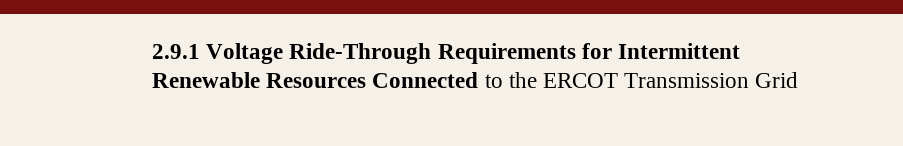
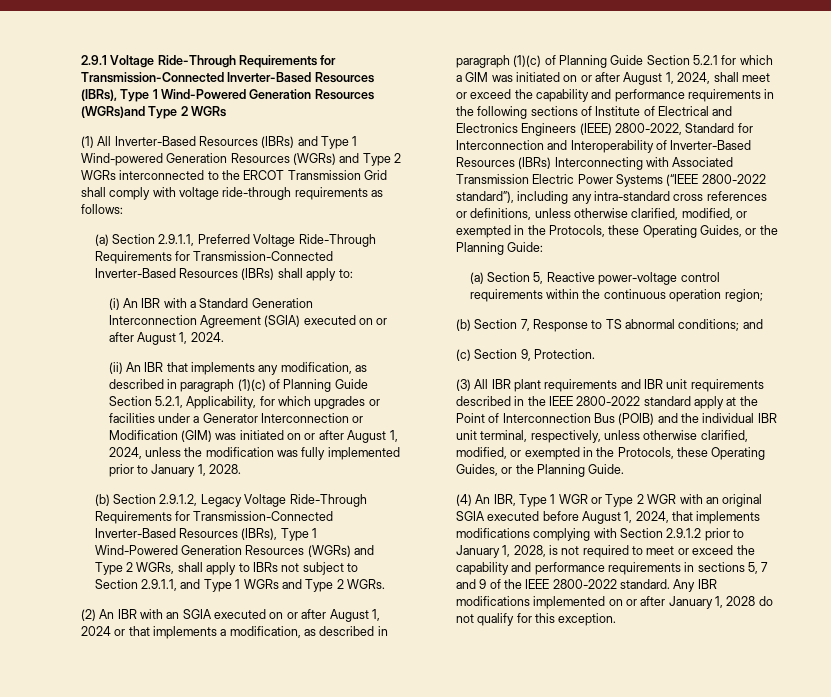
- 2.9.1 Voltage Ride-Through Requirements for Intermittent Renewable Resources Connected to the ERCOT Transmission Grid
+ 2.9.1 Voltage Ride-Through Requirements for Transmission-Connected Inverter-Based Resources (IBRs), Type 1 Wind-Powered Generation Resources (WGRs)and Type 2 WGRs
+ (1) All Inverter-Based Resources (IBRs) and Type 1 Wind-powered Generation Resources (WGRs) and Type 2 WGRs interconnected to the ERCOT Transmission Grid shall comply with voltage ride-through requirements as follows:
+ (a) Section 2.9.1.1, Preferred Voltage Ride-Through Requirements for Transmission-Connected Inverter-Based Resources (IBRs) shall apply to:
+ (i) An IBR with a Standard Generation Interconnection Agreement (SGIA) executed on or after August 1, 2024.
+ (ii) An IBR that implements any modification, as described in paragraph (1)(c) of Planning Guide Section 5.2.1, Applicability, for which upgrades or facilities under a Generator Interconnection or Modification (GIM) was initiated on or after August 1, 2024, unless the modification was fully implemented prior to January 1, 2028.
+ (b) Section 2.9.1.2, Legacy Voltage Ride-Through Requirements for Transmission-Connected Inverter-Based Resources (IBRs), Type 1 Wind-Powered Generation Resources (WGRs) and Type 2 WGRs, shall apply to IBRs not subject to Section 2.9.1.1, and Type 1 WGRs and Type 2 WGRs.
+ (2) An IBR with an SGIA executed on or after August 1, 2024 or that implements a modification, as described in paragraph (1)(c) of Planning Guide Section 5.2.1 for which a GIM was initiated on or after August 1, 2024, shall meet or exceed the capability and performance requirements in the following sections of Institute of Electrical and Electronics Engineers (IEEE) 2800-2022, Standard for Interconnection and Interoperability of Inverter-Based Resources (IBRs) Interconnecting with Associated Transmission Electric Power Systems (“IEEE 2800-2022 standard”), including any intra-standard cross references or definitions, unless otherwise clarified, modified, or exempted in the Protocols, these Operating Guides, or the Planning Guide:
+ (a) Section 5, Reactive power-voltage control requirements within the continuous operation region;
+ (b) Section 7, Response to TS abnormal conditions; and
+ (c) Section 9, Protection.
+ (3) All IBR plant requirements and IBR unit requirements described in the IEEE 2800-2022 standard apply at the Point of Interconnection Bus (POIB) and the individual IBR unit terminal, respectively, unless otherwise clarified, modified, or exempted in the Protocols, these Operating Guides, or the Planning Guide.
+ (4) An IBR, Type 1 WGR or Type 2 WGR with an original SGIA executed before August 1, 2024, that implements modifications complying with Section 2.9.1.2 prior to January 1, 2028, is not required to meet or exceed the capability and performance requirements in sections 5, 7 and 9 of the IEEE 2800-2022 standard. Any IBR modifications implemented on or after January 1, 2028 do not qualify for this exception.

